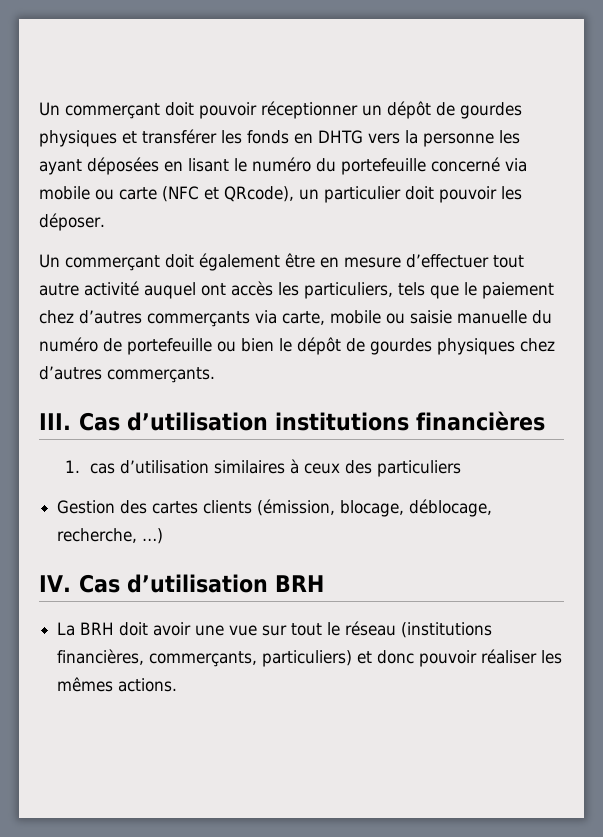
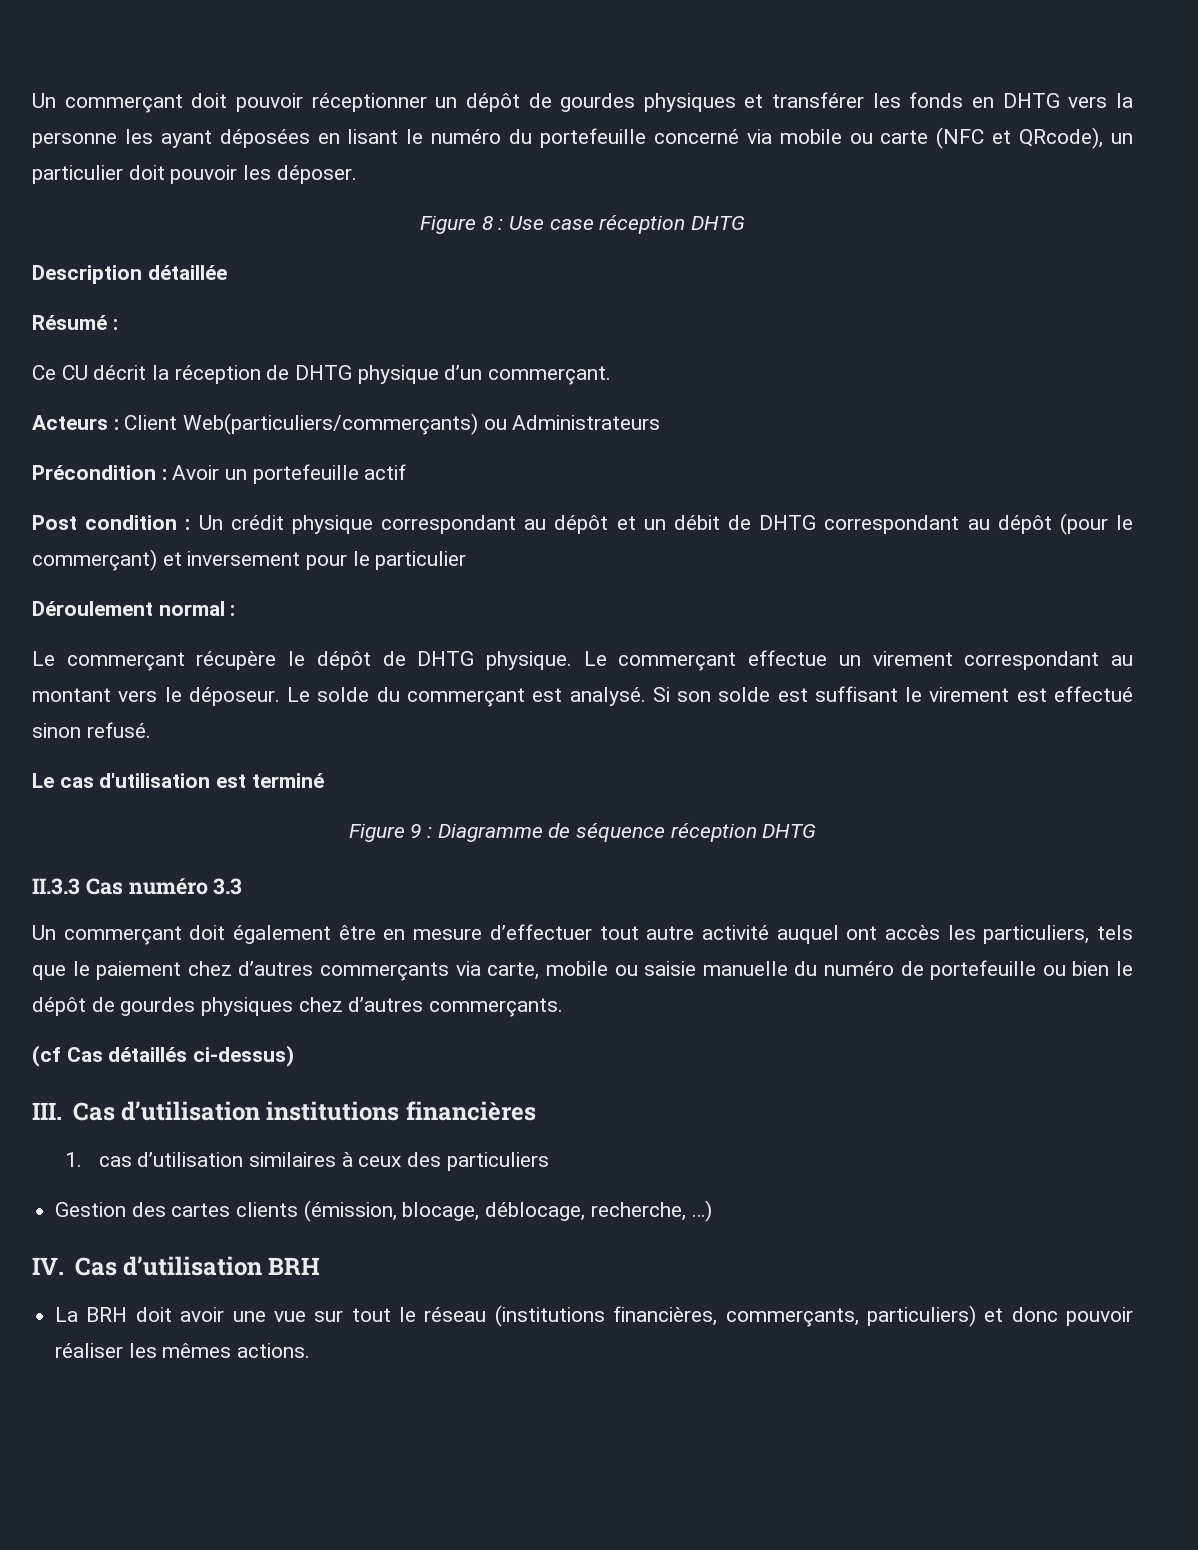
+ Figure 8 : Use case réception DHTG
+ Description détaillée
+ Résumé :
+ Ce CU décrit la réception de DHTG physique d’un commerçant.
+ Acteurs : Client Web(particuliers/commerçants) ou Administrateurs
+ Précondition : Avoir un portefeuille actif
+ Post condition : Un crédit physique correspondant au dépôt et un débit de DHTG correspondant au dépôt (pour le commerçant) et inversement pour le particulier
+ Déroulement normal :
+ Le commerçant récupère le dépôt de DHTG physique. Le commerçant effectue un virement correspondant au montant vers le déposeur. Le solde du commerçant est analysé. Si son solde est suffisant le virement est effectué sinon refusé.
+ Le cas d'utilisation est terminé
+ Figure 9 : Diagramme de séquence réception DHTG
+ II.3.3 Cas numéro 3.3
+ (cf Cas détaillés ci-dessus)

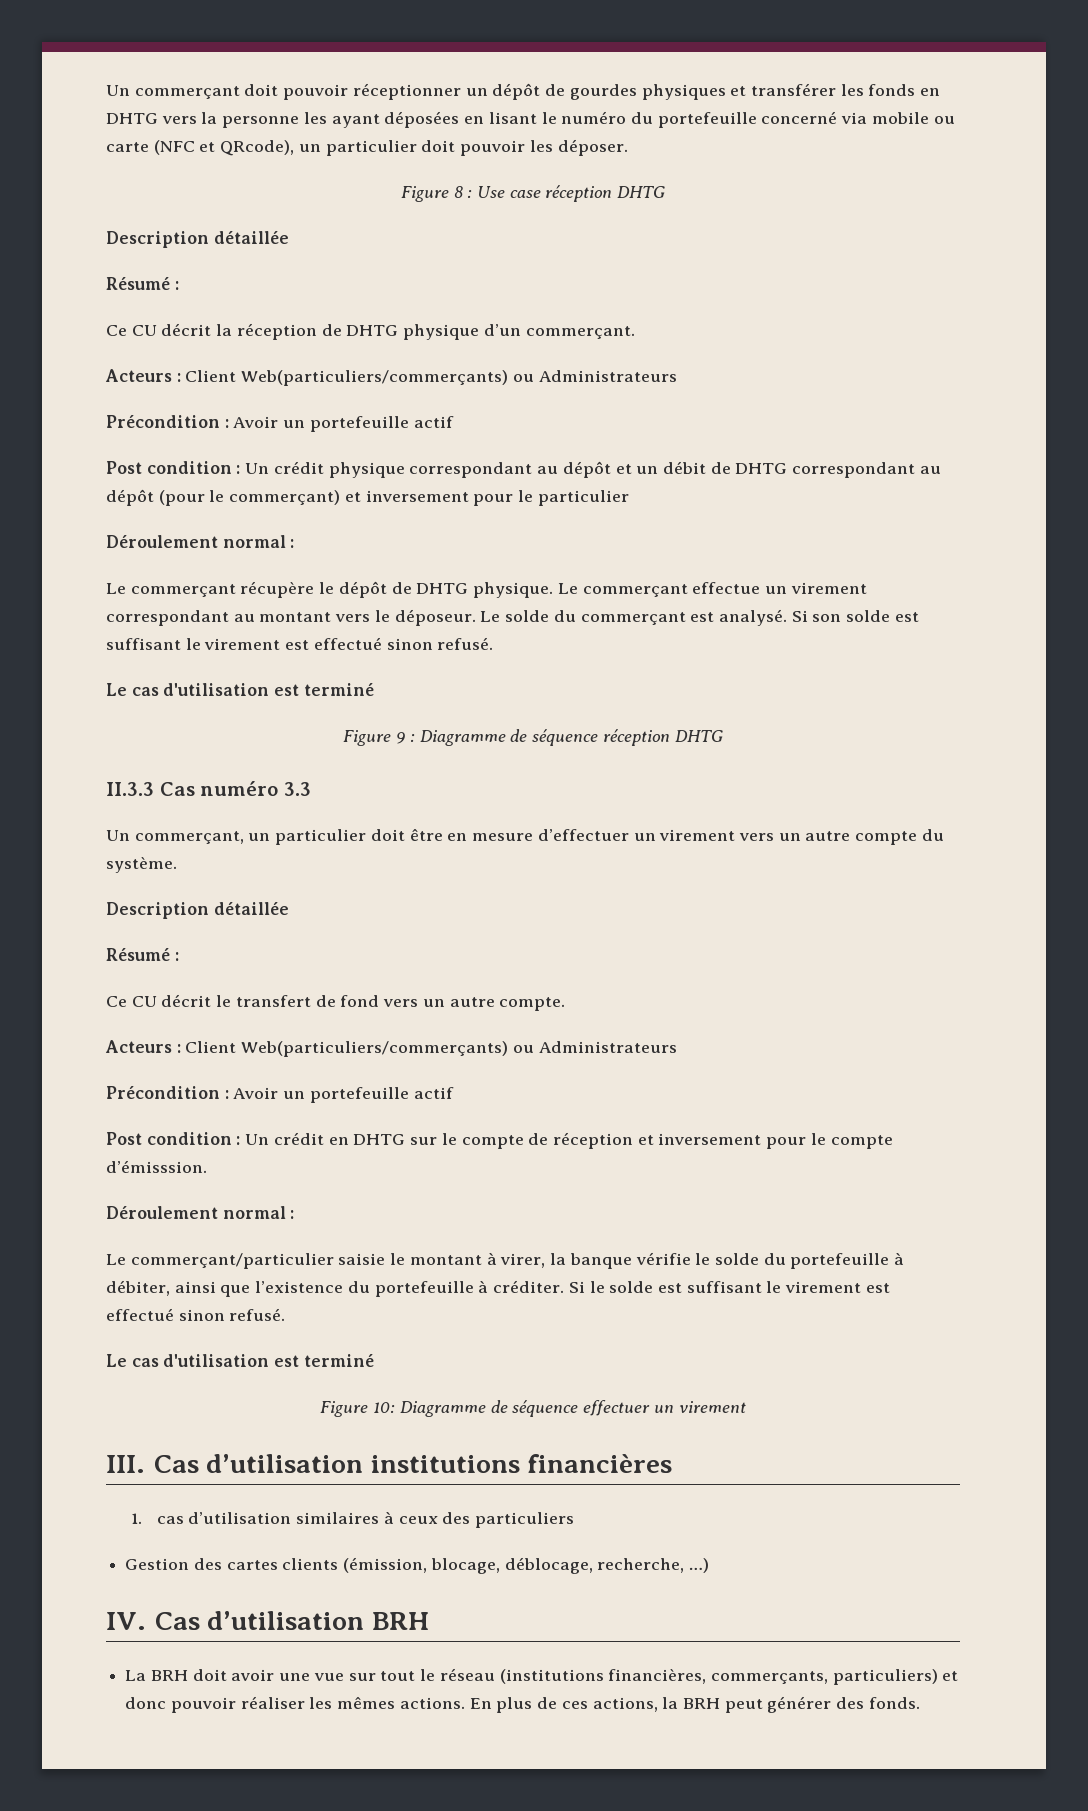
- Un commerçant doit également être en mesure d’effectuer tout autre activité auquel ont accès les particuliers, tels que le paiement chez d’autres commerçants via carte, mobile ou saisie manuelle du numéro de portefeuille ou bien le dépôt de gourdes physiques chez d’autres commerçants.
- (cf Cas détaillés ci-dessus)
+ Un commerçant, un particulier doit être en mesure d’effectuer un virement vers un autre compte du système.
+ Description détaillée
+ Résumé :
+ Ce CU décrit le transfert de fond vers un autre compte.
+ Acteurs : Client Web(particuliers/commerçants) ou Administrateurs
+ Précondition : Avoir un portefeuille actif
+ Post condition : Un crédit en DHTG sur le compte de réception et inversement pour le compte d’émisssion.
+ Déroulement normal :
+ Le commerçant/particulier saisie le montant à virer, la banque vérifie le solde du portefeuille à débiter, ainsi que l’existence du portefeuille à créditer. Si le solde est suffisant le virement est effectué sinon refusé.
+ Le cas d'utilisation est terminé
+ Figure 10: Diagramme de séquence effectuer un virement
+ En plus de ces actions, la BRH peut générer des fonds.

